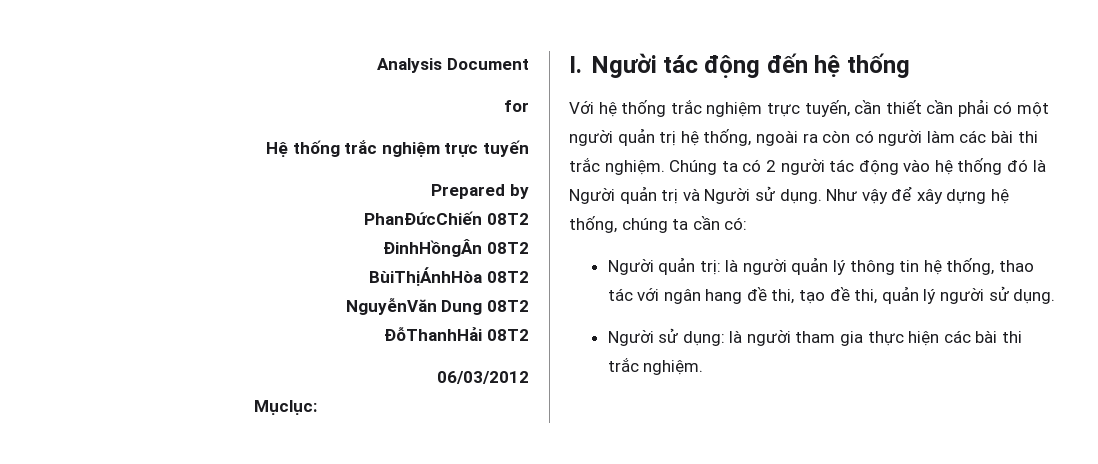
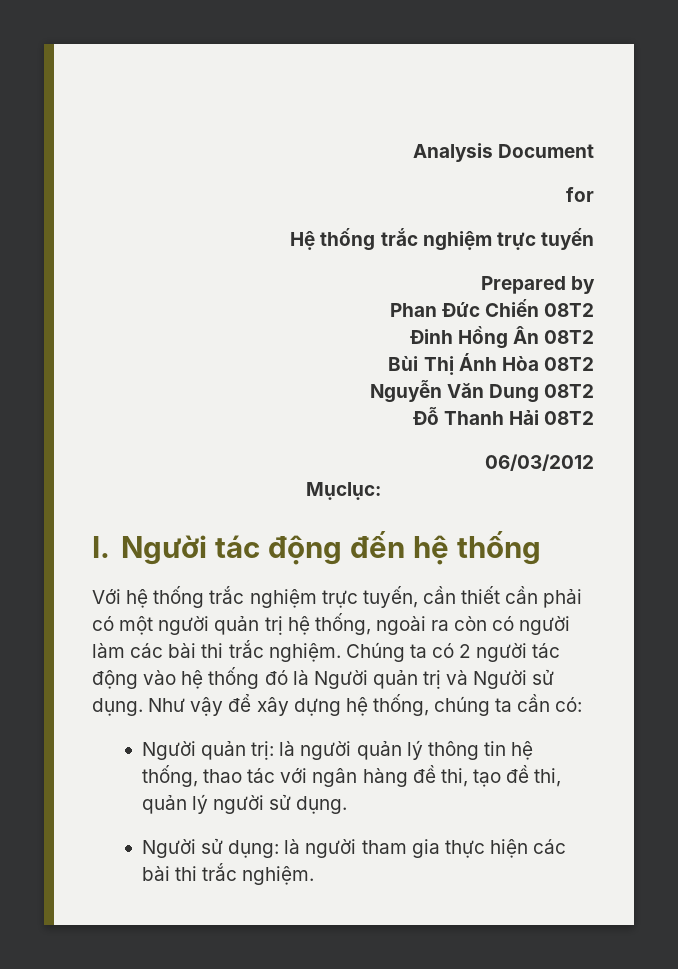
- PhanĐứcChiến 08T2
- ĐinhHồngÂn 08T2
- BùiThịÁnhHòa 08T2
- NguyễnVăn Dung 08T2
+ Phan Đức Chiến 08T2
+ Đinh Hồng Ân 08T2
+ Bùi Thị Ánh Hòa 08T2
+ Nguyễn Văn Dung 08T2
- ĐỗThanhHải 08T2
+ Đỗ Thanh Hải 08T2
- Người quản trị: là người quản lý thông tin hệ thống, thao tác với ngân hang đề thi, tạo đề thi, quản lý người sử dụng.
+ Người quản trị: là người quản lý thông tin hệ thống, thao tác với ngân hàng đề thi, tạo đề thi, quản lý người sử dụng.

